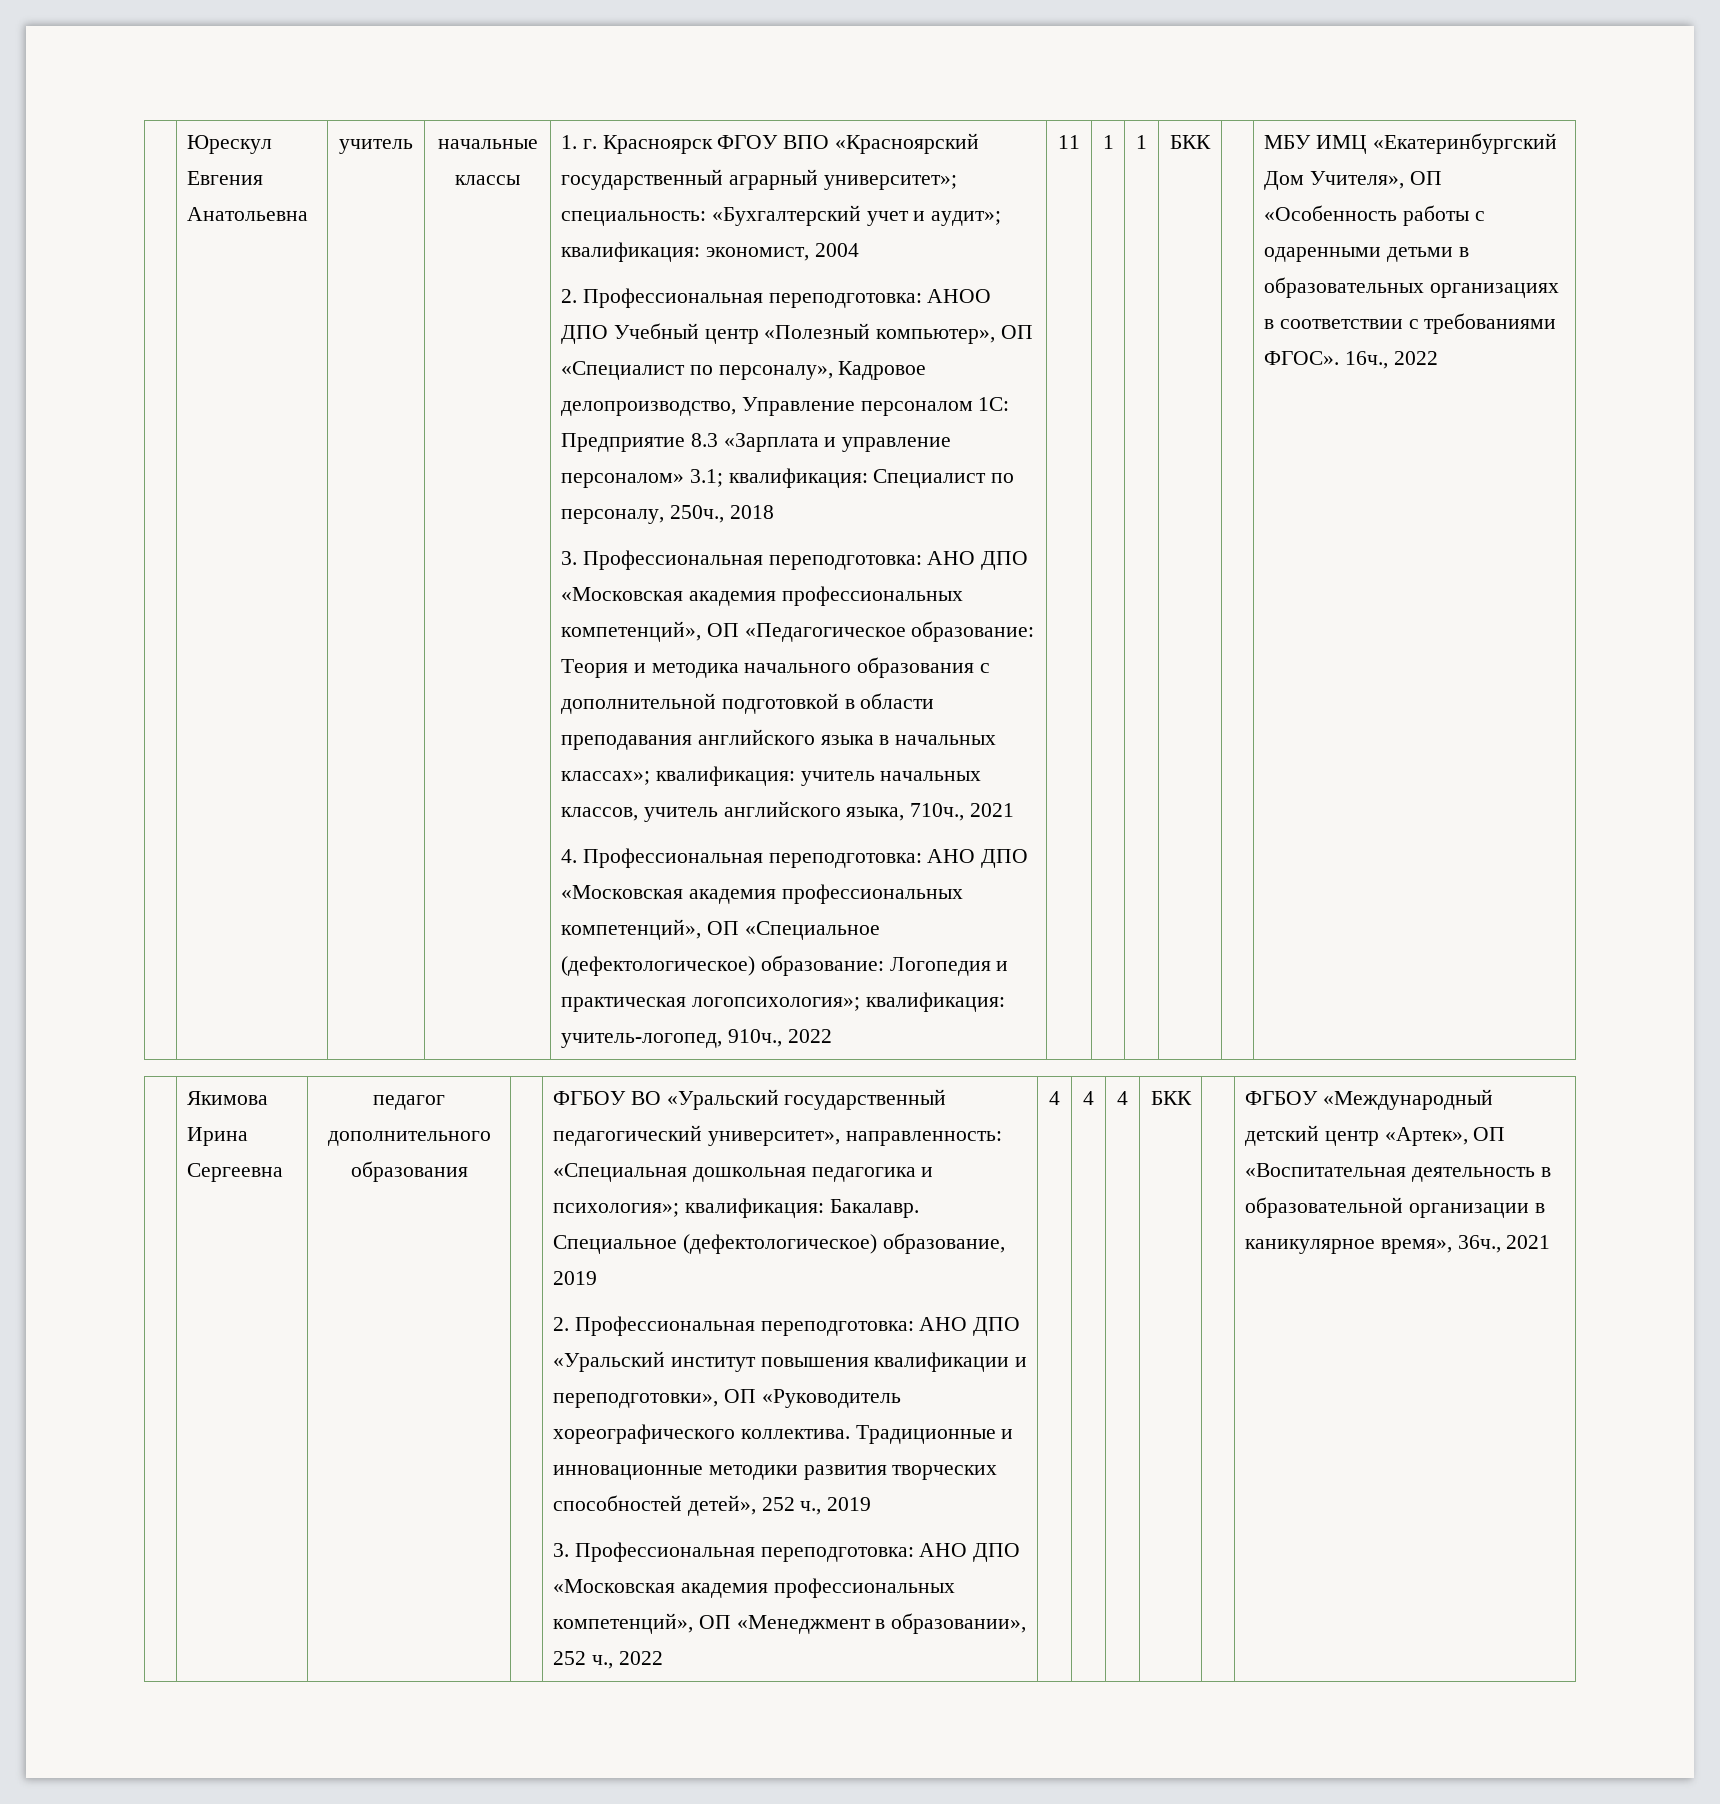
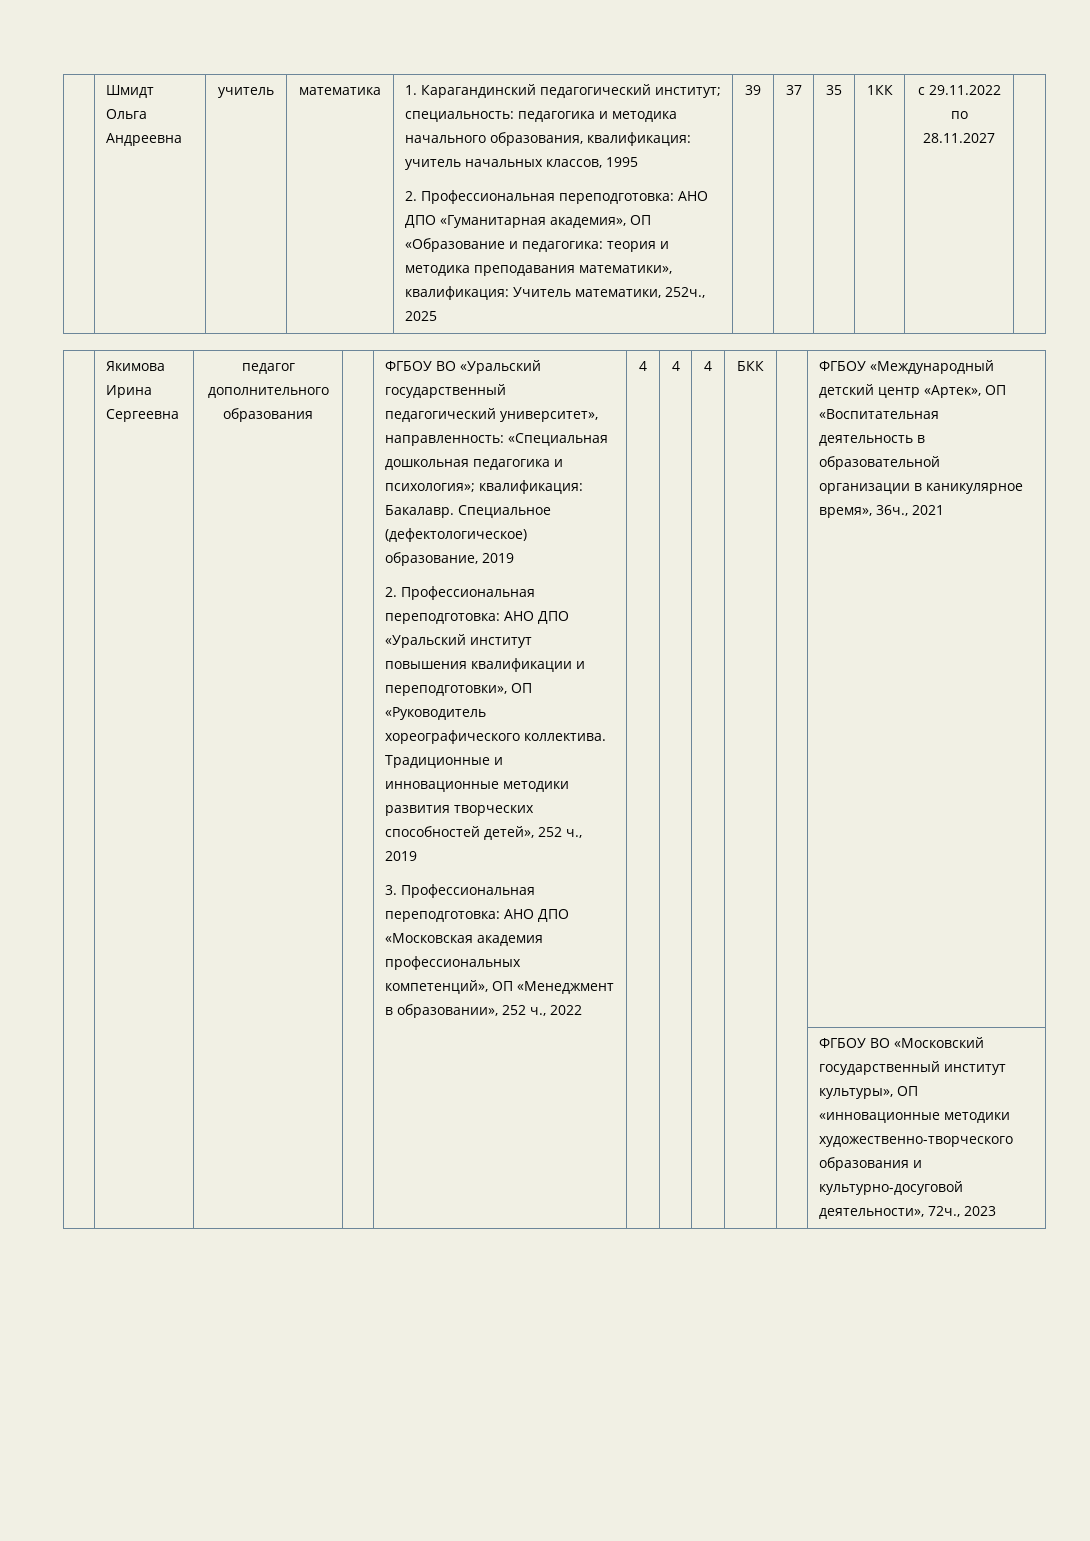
- Юрескул Евгения Анатольевна
+ Шмидт Ольга Андреевна
- начальные классы
+ математика
- 1. г. Красноярск ФГОУ ВПО «Красноярский государственный аграрный университет»; специальность: «Бухгалтерский учет и аудит»; квалификация: экономист, 2004
- 2. Профессиональная переподготовка: АНОО ДПО Учебный центр «Полезный компьютер», ОП «Специалист по персоналу», Кадровое делопроизводство, Управление персоналом 1С: Предприятие 8.3 «Зарплата и управление персоналом» 3.1; квалификация: Специалист по персоналу, 250ч., 2018
- 3. Профессиональная переподготовка: АНО ДПО «Московская академия профессиональных компетенций», ОП «Педагогическое образование: Теория и методика начального образования с дополнительной подготовкой в области преподавания английского языка в начальных классах»; квалификация: учитель начальных классов, учитель английского языка, 710ч., 2021
- 4. Профессиональная переподготовка: АНО ДПО «Московская академия профессиональных компетенций», ОП «Специальное (дефектологическое) образование: Логопедия и практическая логопсихология»; квалификация: учитель-логопед, 910ч., 2022 | 11 | 1 | 1 | БКК | | МБУ ИМЦ «Екатеринбургский Дом Учителя», ОП «Особенность работы с одаренными детьми в образовательных организациях в соответствии с требованиями ФГОС». 16ч., 2022
+ 1. Карагандинский педагогический институт; специальность: педагогика и методика начального образования, квалификация: учитель начальных классов, 1995
+ 2. Профессиональная переподготовка: АНО ДПО «Гуманитарная академия», ОП «Образование и педагогика: теория и методика преподавания математики», квалификация: Учитель математики, 252ч., 2025 | 39 | 37 | 35 | 1КК | с 29.11.2022 по 28.11.2027
+ | | | | | | | | | | ФГБОУ ВО «Московский государственный институт культуры», ОП «инновационные методики художественно-творческого образования и культурно-досуговой деятельности», 72ч., 2023

